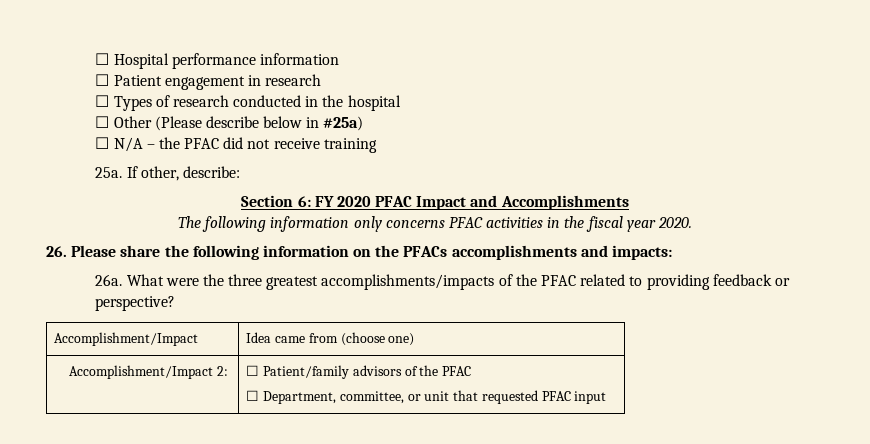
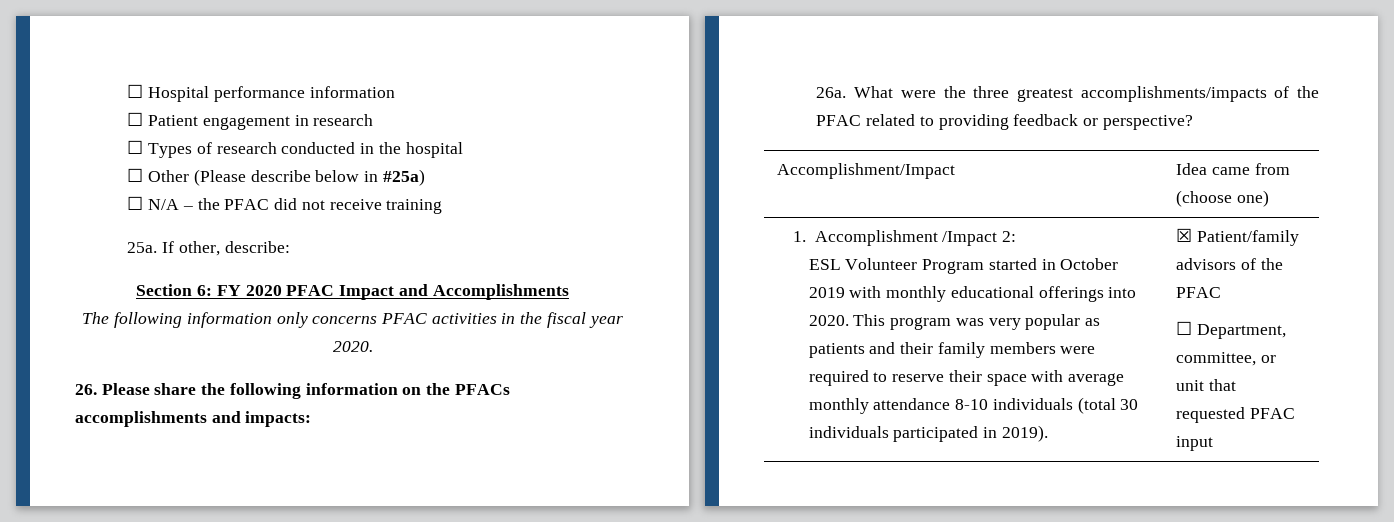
- Accomplishment/Impact 2: | ☐ Patient/family advisors of the PFAC
+ 1. Accomplishment /Impact 2:
+ ESL Volunteer Program started in October 2019 with monthly educational offerings into 2020. This program was very popular as patients and their family members were required to reserve their space with average monthly attendance 8-10 individuals (total 30 individuals participated in 2019). | ☒ Patient/family advisors of the PFAC

